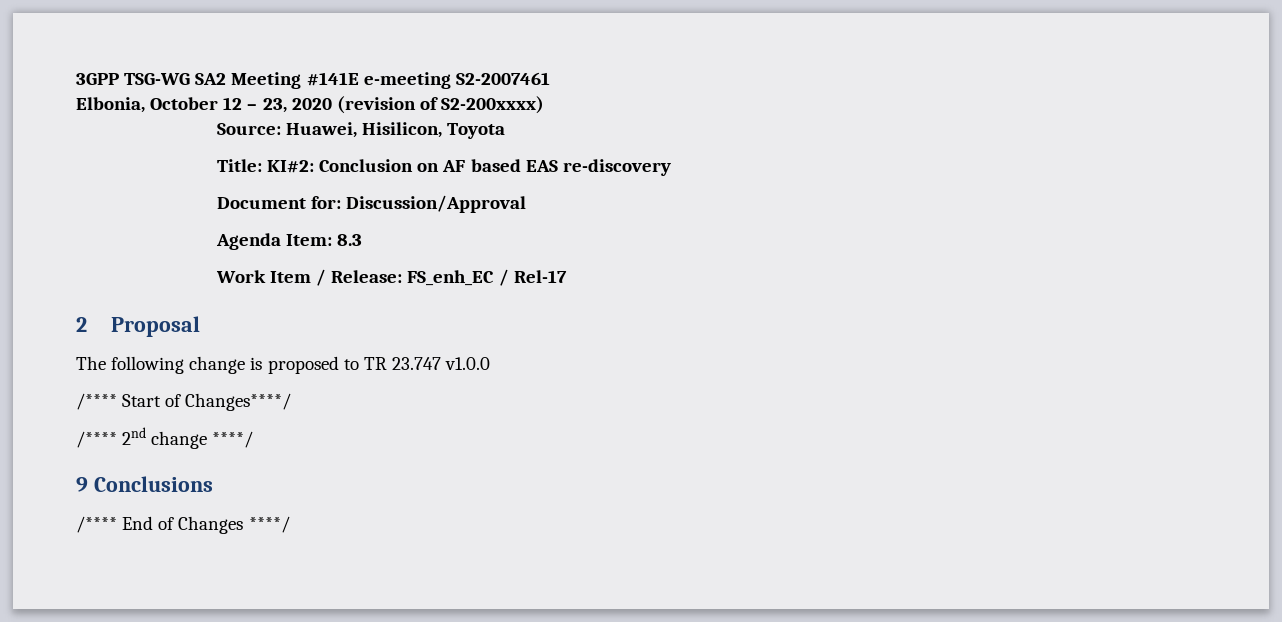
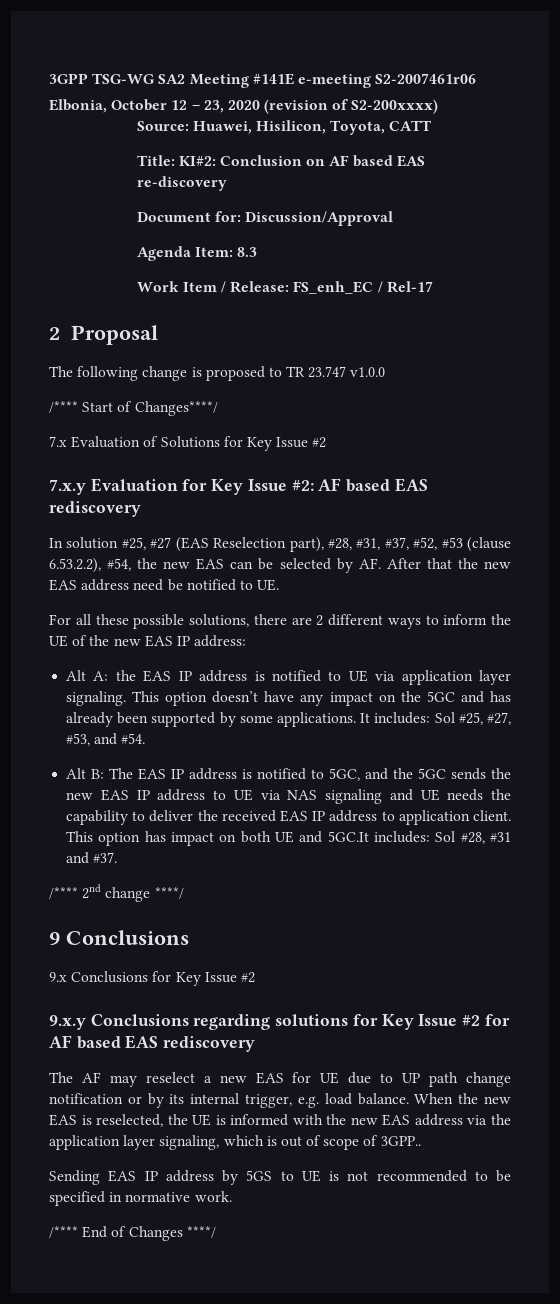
- 3GPP TSG-WG SA2 Meeting #141E e-meeting S2-2007461
+ 3GPP TSG-WG SA2 Meeting #141E e-meeting S2-2007461r06
- Source: Huawei, Hisilicon, Toyota
+ Source: Huawei, Hisilicon, Toyota, CATT
+ 7.x Evaluation of Solutions for Key Issue #2
+ 7.x.y Evaluation for Key Issue #2: AF based EAS rediscovery
+ In solution #25, #27 (EAS Reselection part), #28, #31, #37, #52, #53 (clause 6.53.2.2), #54, the new EAS can be selected by AF. After that the new EAS address need be notified to UE.
+ For all these possible solutions, there are 2 different ways to inform the UE of the new EAS IP address:
+ Alt A: the EAS IP address is notified to UE via application layer signaling. This option doesn’t have any impact on the 5GC and has already been supported by some applications. It includes: Sol #25, #27, #53, and #54.
+ Alt B: The EAS IP address is notified to 5GC, and the 5GC sends the new EAS IP address to UE via NAS signaling and UE needs the capability to deliver the received EAS IP address to application client. This option has impact on both UE and 5GC.It includes: Sol #28, #31 and #37.
+ 9.x Conclusions for Key Issue #2
+ 9.x.y Conclusions regarding solutions for Key Issue #2 for AF based EAS rediscovery
+ The AF may reselect a new EAS for UE due to UP path change notification or by its internal trigger, e.g. load balance. When the new EAS is reselected, the UE is informed with the new EAS address via the application layer signaling, which is out of scope of 3GPP..
+ Sending EAS IP address by 5GS to UE is not recommended to be specified in normative work.

